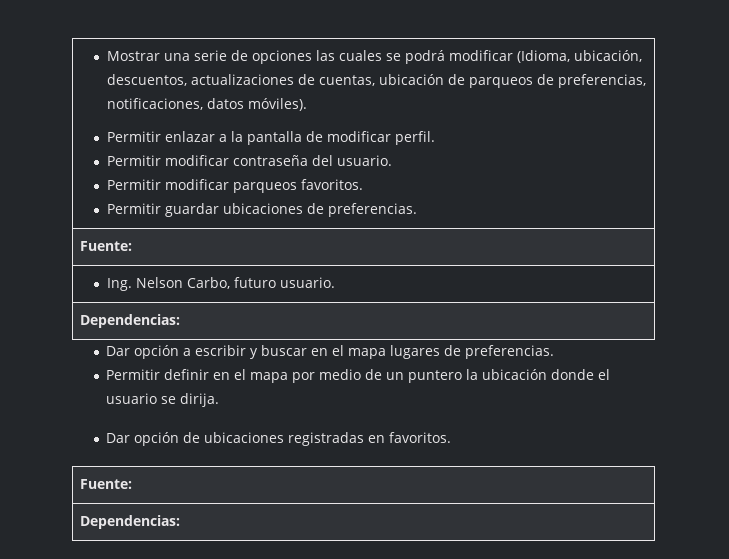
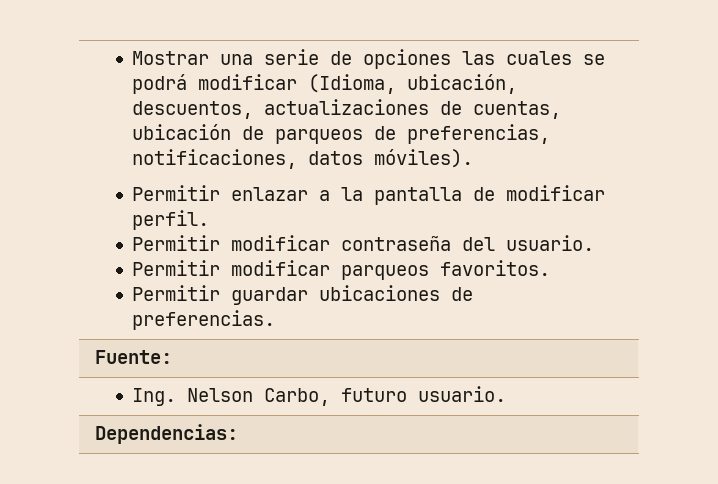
- Dar opción a escribir y buscar en el mapa lugares de preferencias.
- Permitir definir en el mapa por medio de un puntero la ubicación donde el usuario se dirija.
- Dar opción de ubicaciones registradas en favoritos.
- Fuente:
- Dependencias:

